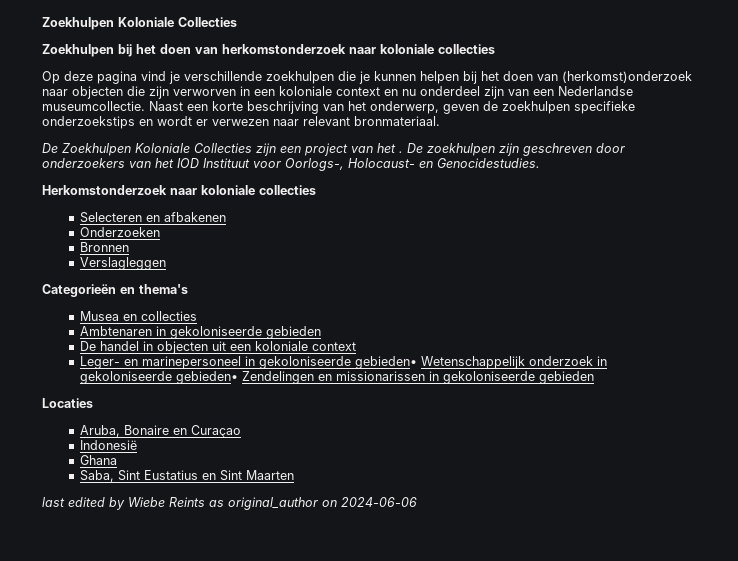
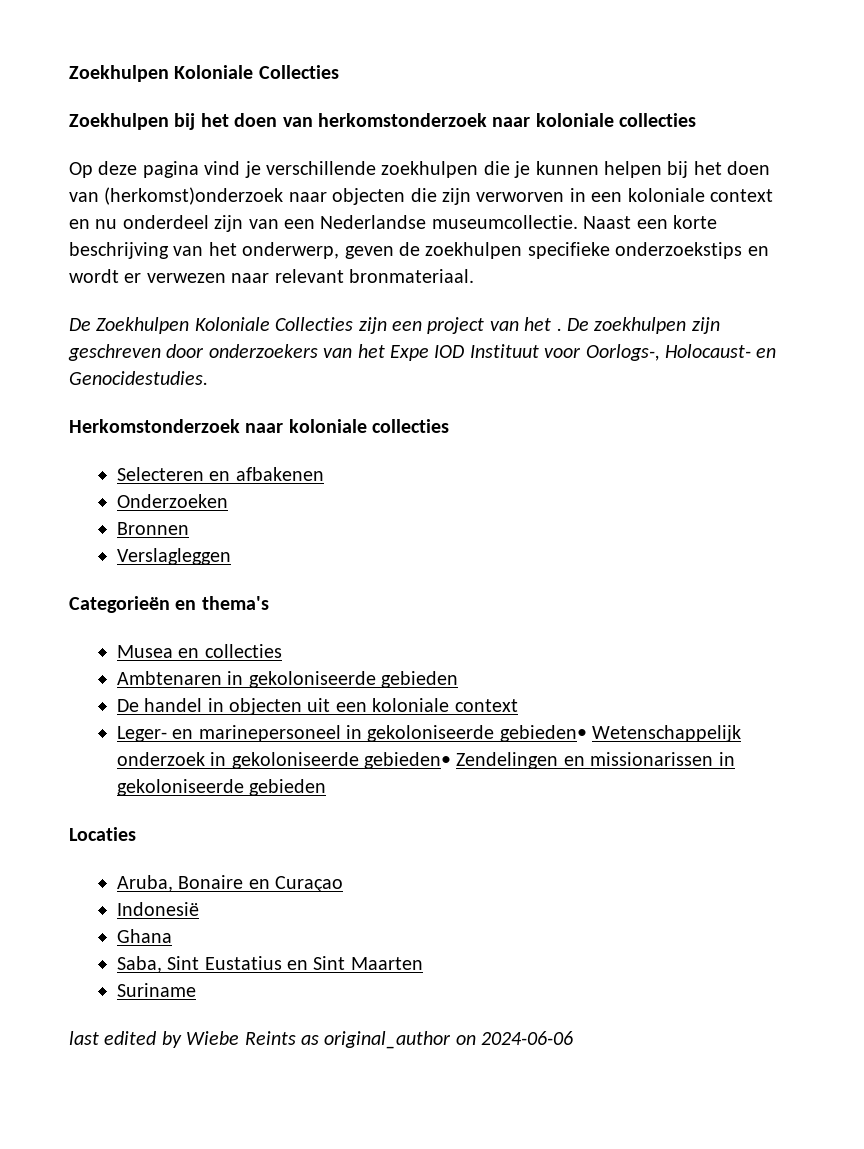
- De zoekhulpen zijn geschreven door onderzoekers van het IOD Instituut voor Oorlogs-, Holocaust- en Genocidestudies.
+ De zoekhulpen zijn geschreven door onderzoekers van het Expe IOD Instituut voor Oorlogs-, Holocaust- en Genocidestudies.
+ Suriname

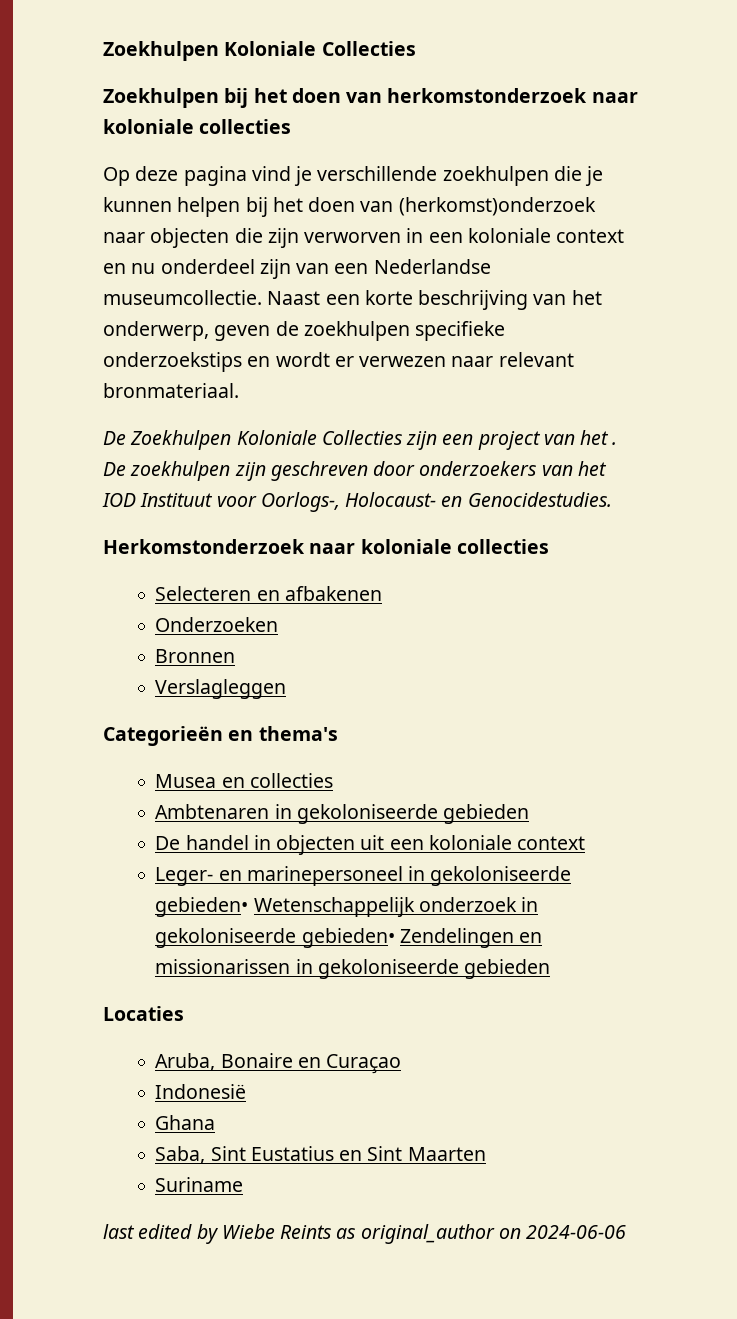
- De zoekhulpen zijn geschreven door onderzoekers van het Expe IOD Instituut voor Oorlogs-, Holocaust- en Genocidestudies.
+ De zoekhulpen zijn geschreven door onderzoekers van het IOD Instituut voor Oorlogs-, Holocaust- en Genocidestudies.

